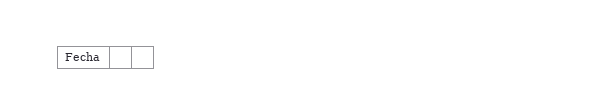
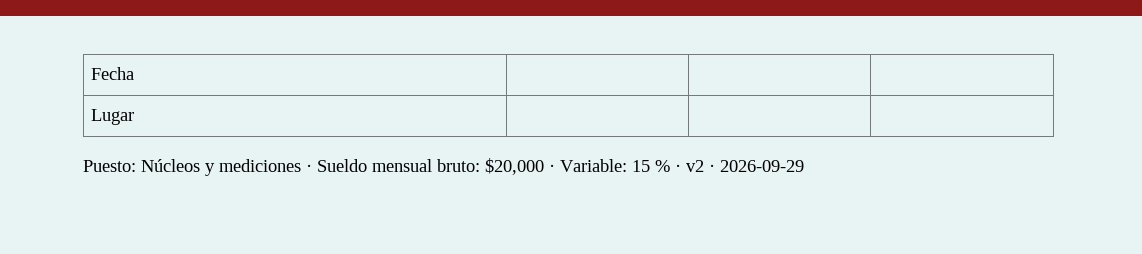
- Fecha | |
+ Fecha | | |
+ Lugar | | |
+ Puesto: Núcleos y mediciones · Sueldo mensual bruto: $20,000 · Variable: 15 % · v2 · 2026-09-29

